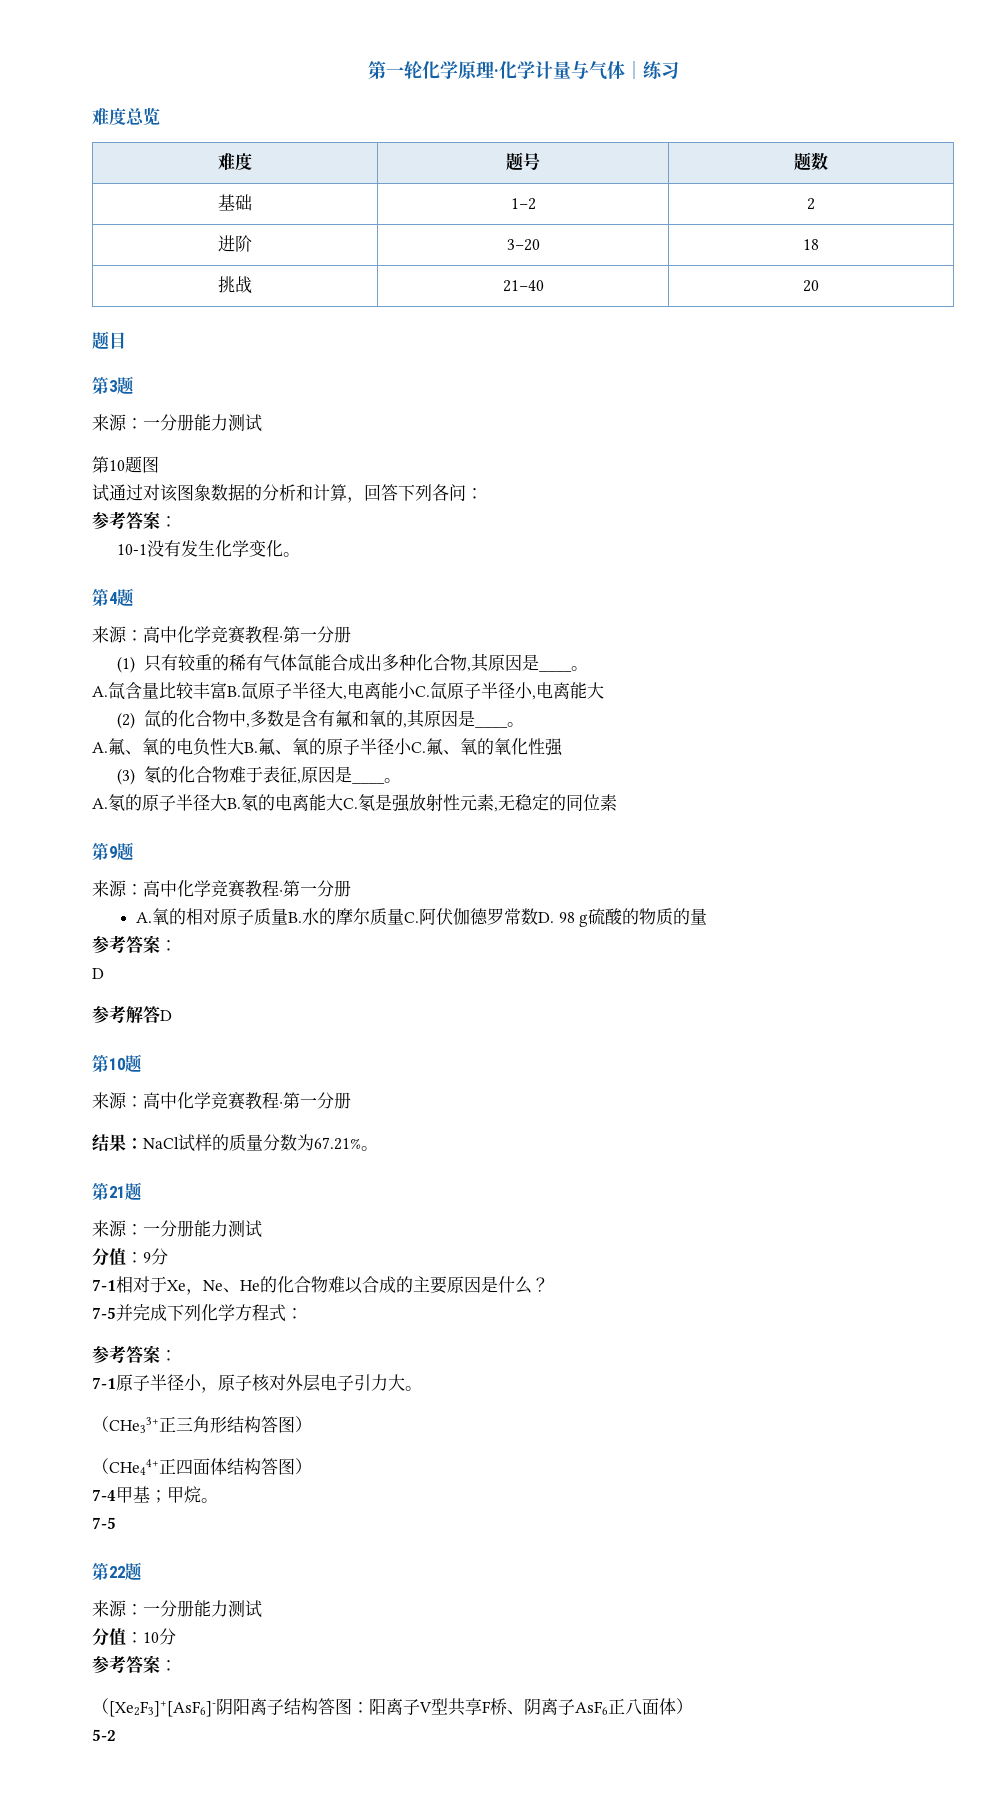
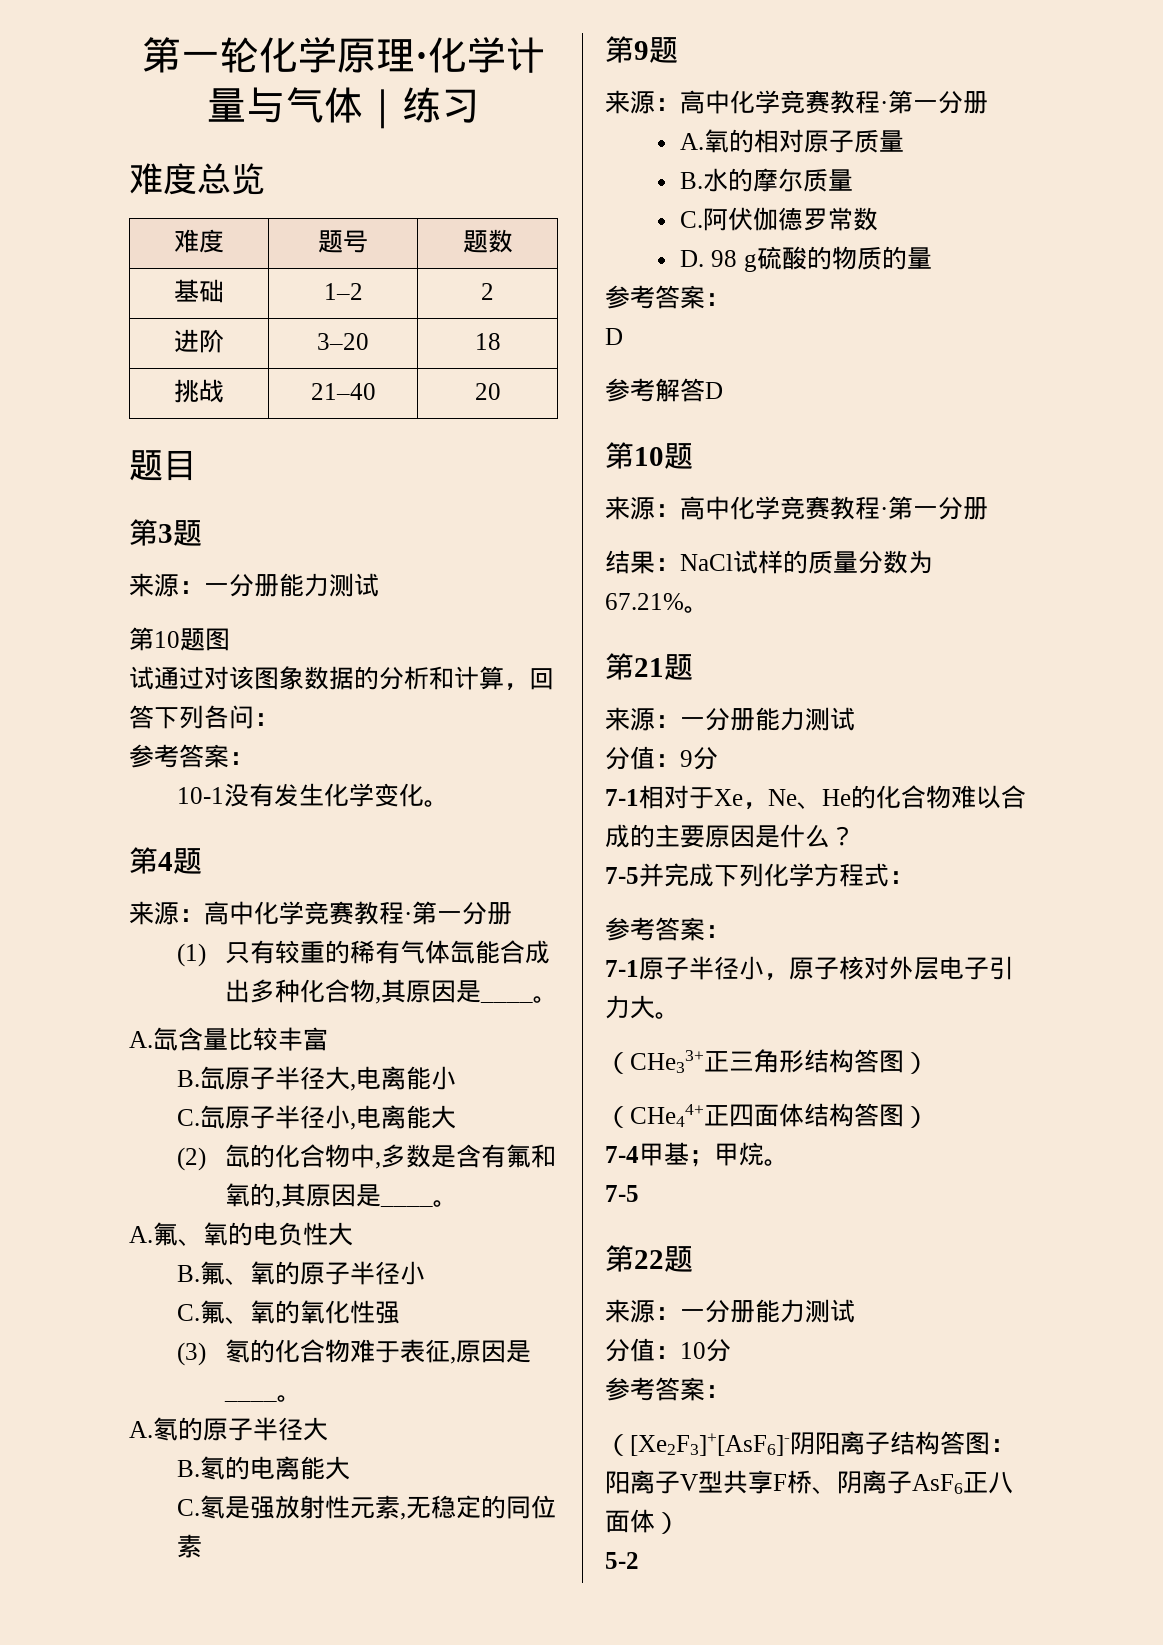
- A.氙含量比较丰富B.氙原子半径大,电离能小C.氙原子半径小,电离能大
+ A.氙含量比较丰富
+ B.氙原子半径大,电离能小
+ C.氙原子半径小,电离能大
- A.氟、氧的电负性大B.氟、氧的原子半径小C.氟、氧的氧化性强
+ A.氟、氧的电负性大
+ B.氟、氧的原子半径小
+ C.氟、氧的氧化性强
- A.氡的原子半径大B.氡的电离能大C.氡是强放射性元素,无稳定的同位素
+ A.氡的原子半径大
+ B.氡的电离能大
+ C.氡是强放射性元素,无稳定的同位素
- A.氧的相对原子质量B.水的摩尔质量C.阿伏伽德罗常数D. 98 g硫酸的物质的量
+ A.氧的相对原子质量
+ B.水的摩尔质量
+ C.阿伏伽德罗常数
+ D. 98 g硫酸的物质的量

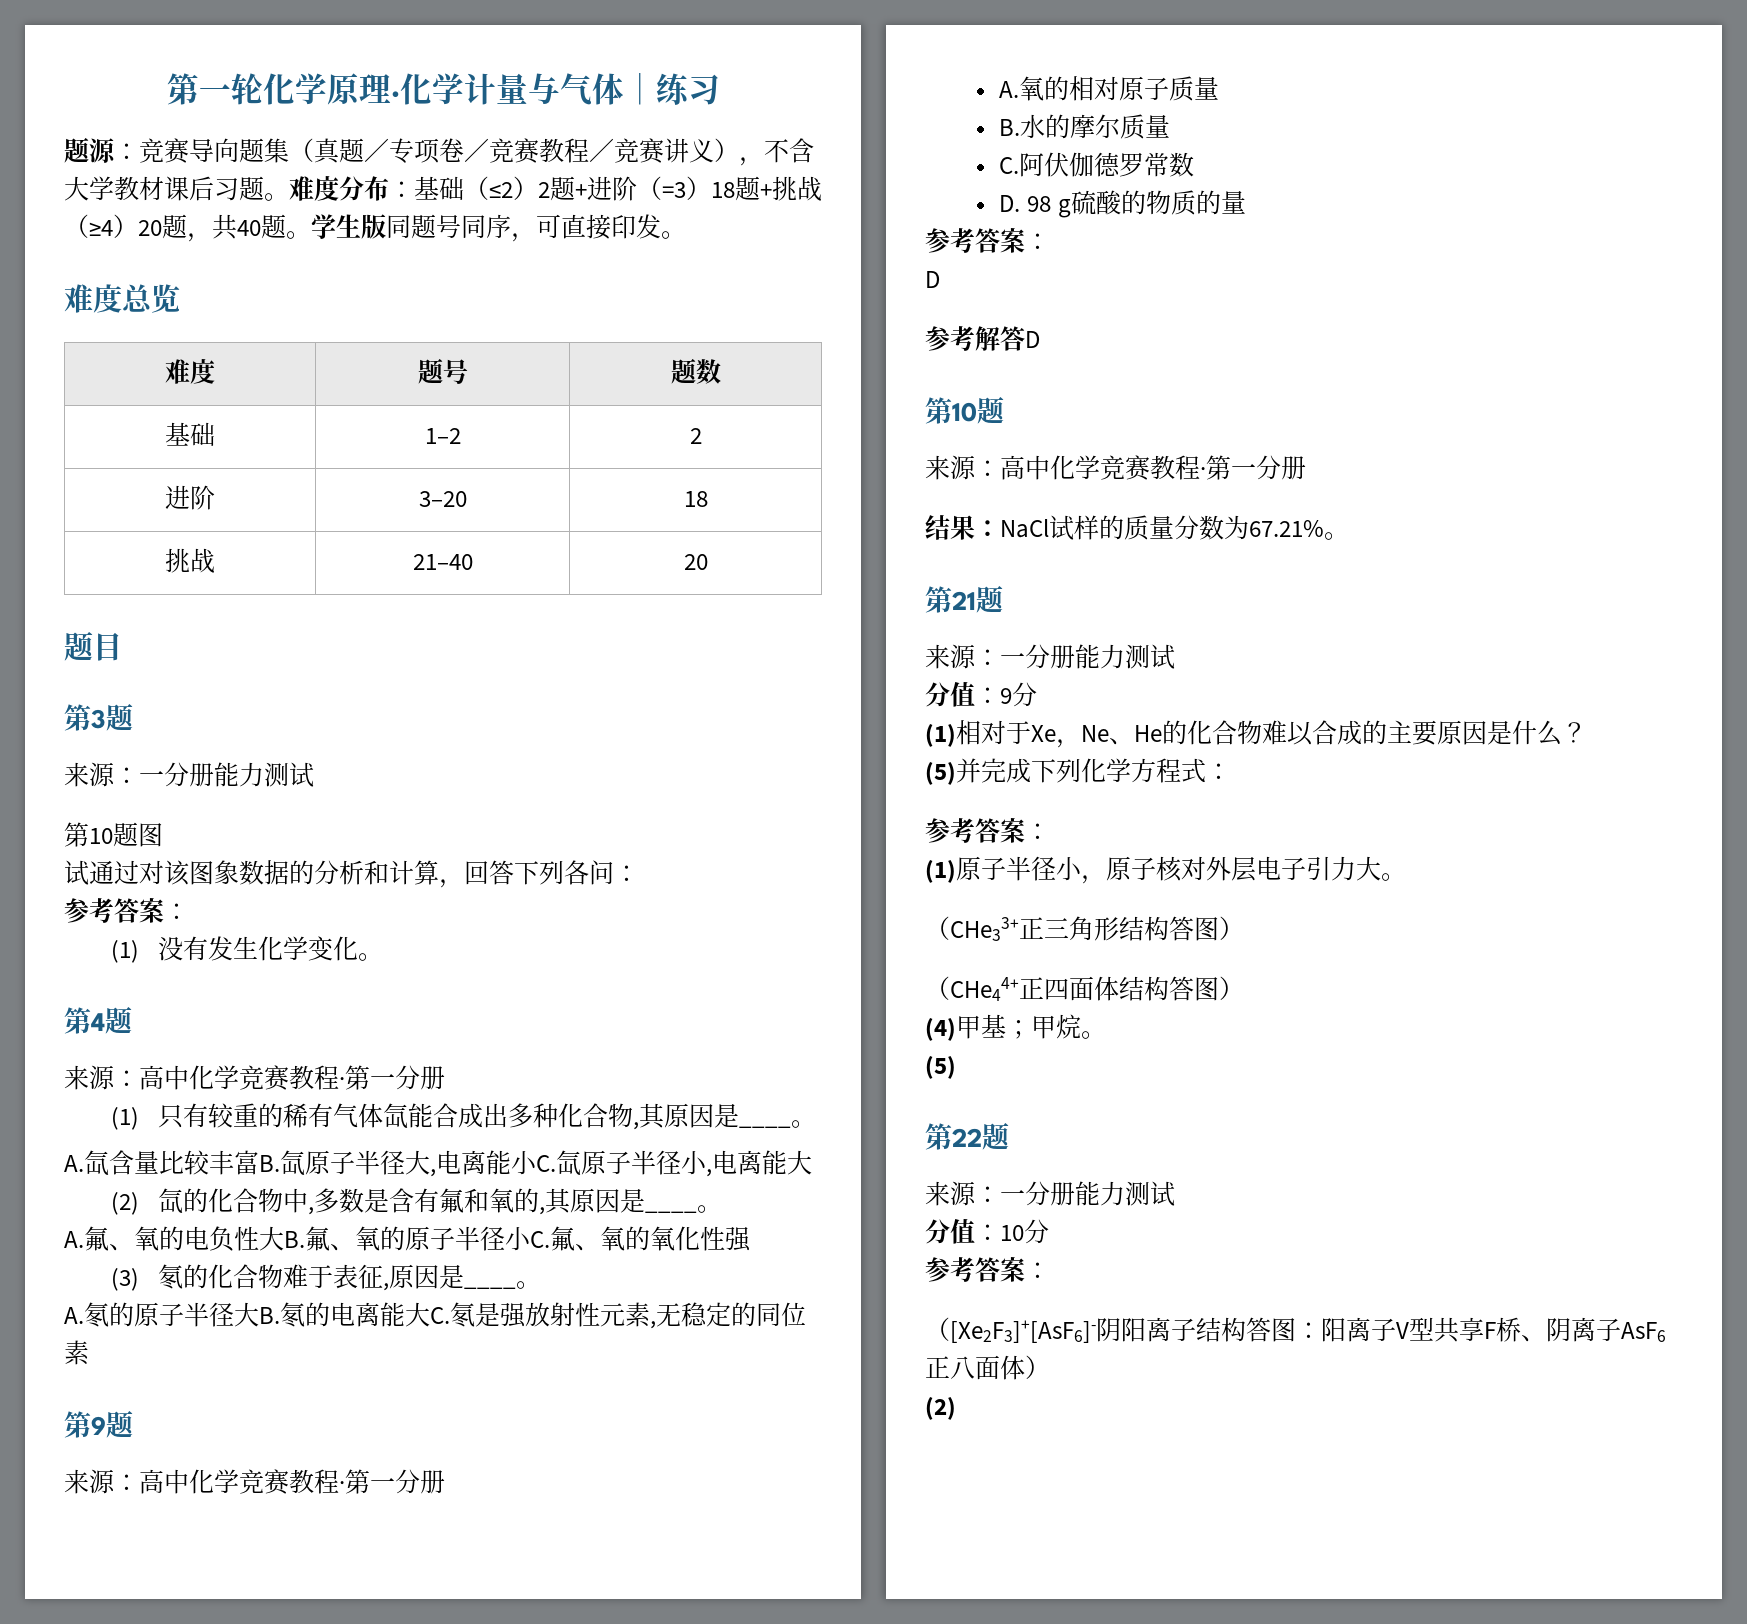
+ 题源：竞赛导向题集（真题／专项卷／竞赛教程／竞赛讲义），不含大学教材课后习题。难度分布：基础（≤2）2题+进阶（=3）18题+挑战（≥4）20题，共40题。学生版同题号同序，可直接印发。
- 10-1没有发生化学变化。
+ (1)没有发生化学变化。
- A.氙含量比较丰富
- B.氙原子半径大,电离能小
- C.氙原子半径小,电离能大
+ A.氙含量比较丰富B.氙原子半径大,电离能小C.氙原子半径小,电离能大
- A.氟、氧的电负性大
- B.氟、氧的原子半径小
- C.氟、氧的氧化性强
+ A.氟、氧的电负性大B.氟、氧的原子半径小C.氟、氧的氧化性强
- A.氡的原子半径大
- B.氡的电离能大
- C.氡是强放射性元素,无稳定的同位素
+ A.氡的原子半径大B.氡的电离能大C.氡是强放射性元素,无稳定的同位素
- 7-1相对于Xe，Ne、He的化合物难以合成的主要原因是什么？
+ (1)相对于Xe，Ne、He的化合物难以合成的主要原因是什么？
- 7-5并完成下列化学方程式：
+ (5)并完成下列化学方程式：
- 7-1原子半径小，原子核对外层电子引力大。
+ (1)原子半径小，原子核对外层电子引力大。
- 7-4甲基；甲烷。
- 7-5
+ (4)甲基；甲烷。
+ (5)
  （[Xe2F3]+[AsF6]-阴阳离子结构答图：阳离子V型共享F桥、阴离子AsF6正八面体）
- 5-2
+ (2)

